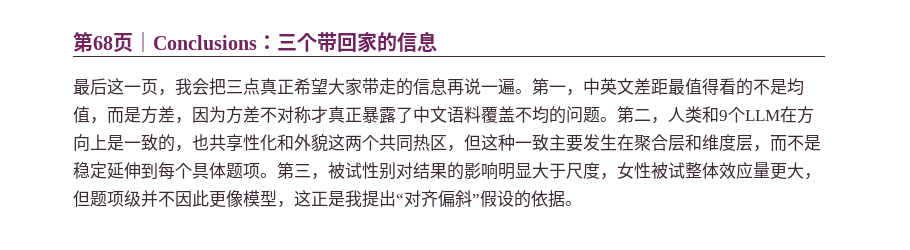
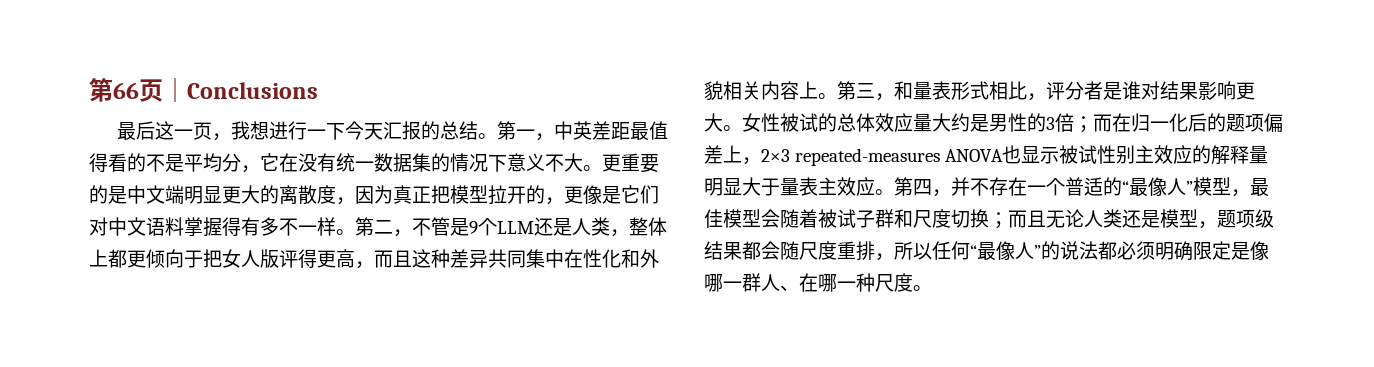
- 第68页｜Conclusions：三个带回家的信息
+ 第66页｜Conclusions
- 最后这一页，我会把三点真正希望大家带走的信息再说一遍。
+ 最后这一页，我想进行一下今天汇报的总结。
- 第一，中英文差距最值得看的不是均值，而是方差，因为方差不对称才真正暴露了中文语料覆盖不均的问题。
+ 第一，中英差距最值得看的不是平均分，它在没有统一数据集的情况下意义不大。更重要的是中文端明显更大的离散度，因为真正把模型拉开的，更像是它们对中文语料掌握得有多不一样。
- 第二，人类和9个LLM在方向上是一致的，也共享性化和外貌这两个共同热区，但这种一致主要发生在聚合层和维度层，而不是稳定延伸到每个具体题项。第三，被试性别对结果的影响明显大于尺度，女性被试整体效应量更大，但题项级并不因此更像模型，这正是我提出“对齐偏斜”假设的依据。
+ 第二，不管是9个LLM还是人类，整体上都更倾向于把女人版评得更高，而且这种差异共同集中在性化和外貌相关内容上。第三，和量表形式相比，评分者是谁对结果影响更大。女性被试的总体效应量大约是男性的3倍；而在归一化后的题项偏差上，2×3 repeated-measures ANOVA也显示被试性别主效应的解释量明显大于量表主效应。第四，并不存在一个普适的“最像人”模型，最佳模型会随着被试子群和尺度切换；而且无论人类还是模型，题项级结果都会随尺度重排，所以任何“最像人”的说法都必须明确限定是像哪一群人、在哪一种尺度。

